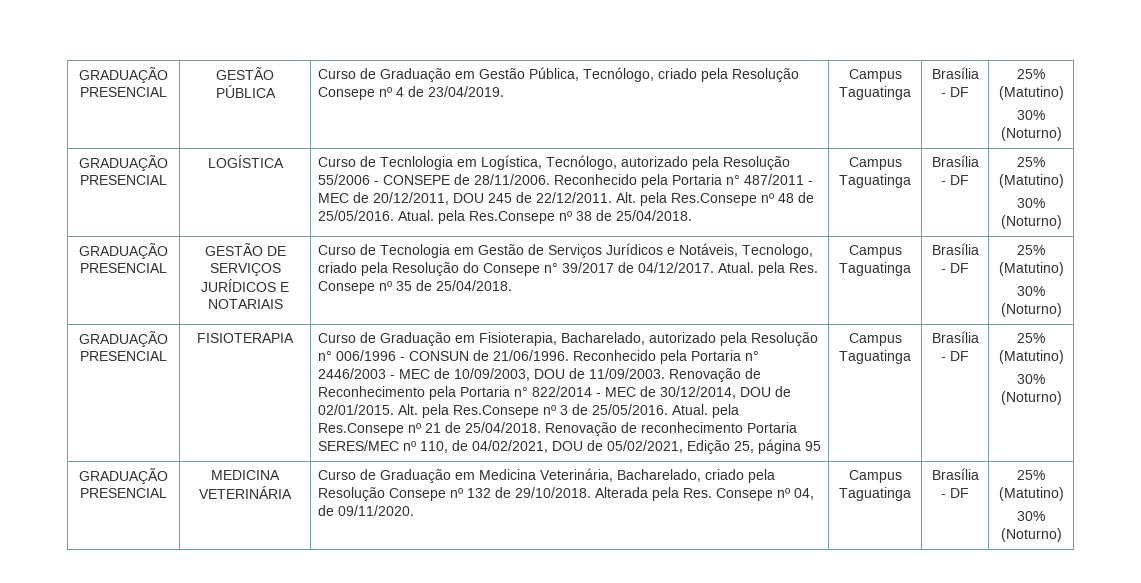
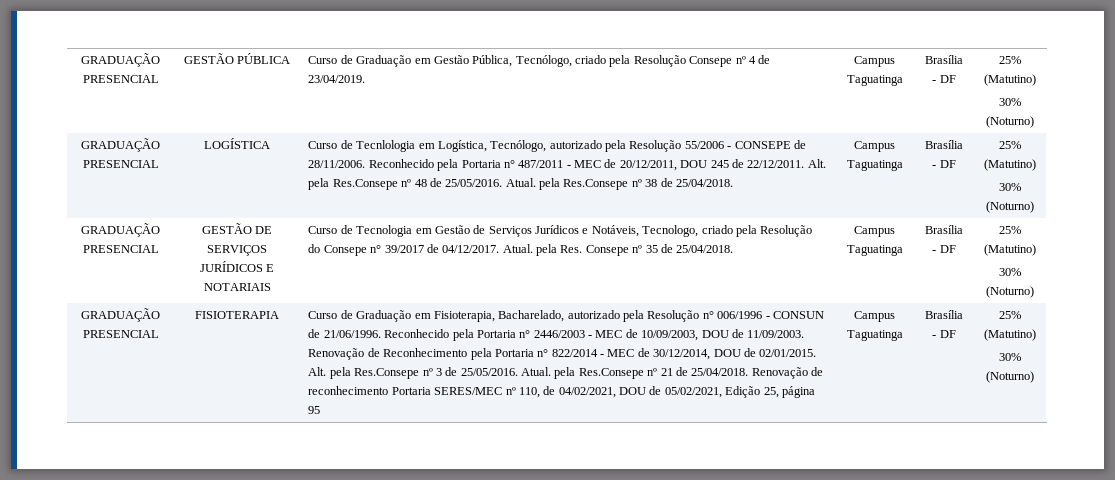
- GRADUAÇÃO PRESENCIAL | MEDICINA VETERINÁRIA | Curso de Graduação em Medicina Veterinária, Bacharelado, criado pela Resolução Consepe nº 132 de 29/10/2018. Alterada pela Res. Consepe nº 04, de 09/11/2020. | Campus Taguatinga | Brasília - DF | 25% (Matutino)
- 30% (Noturno)

